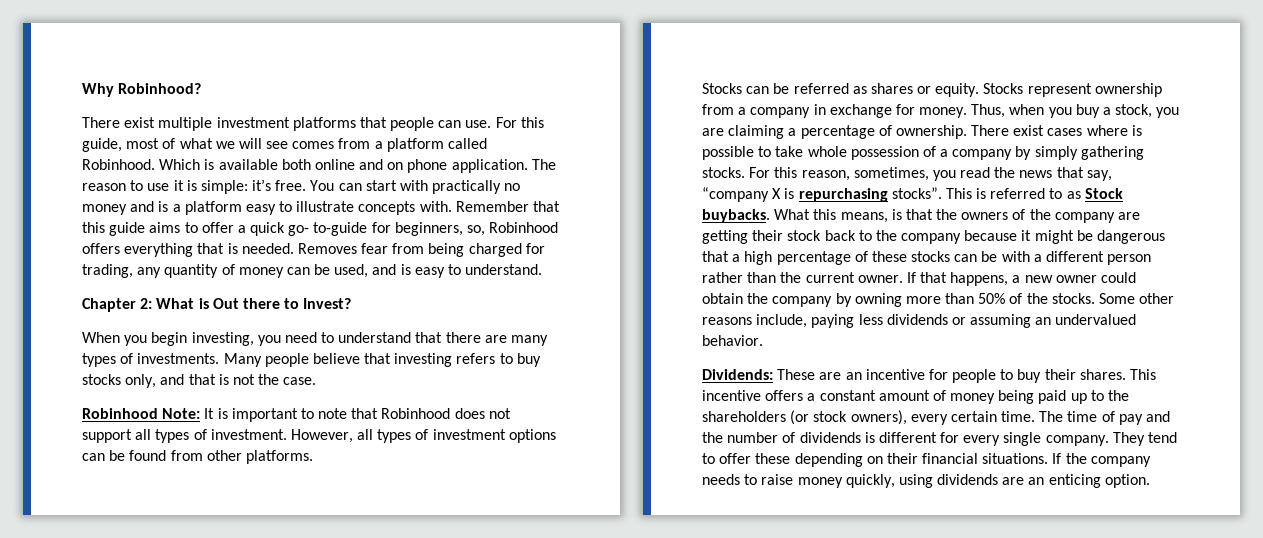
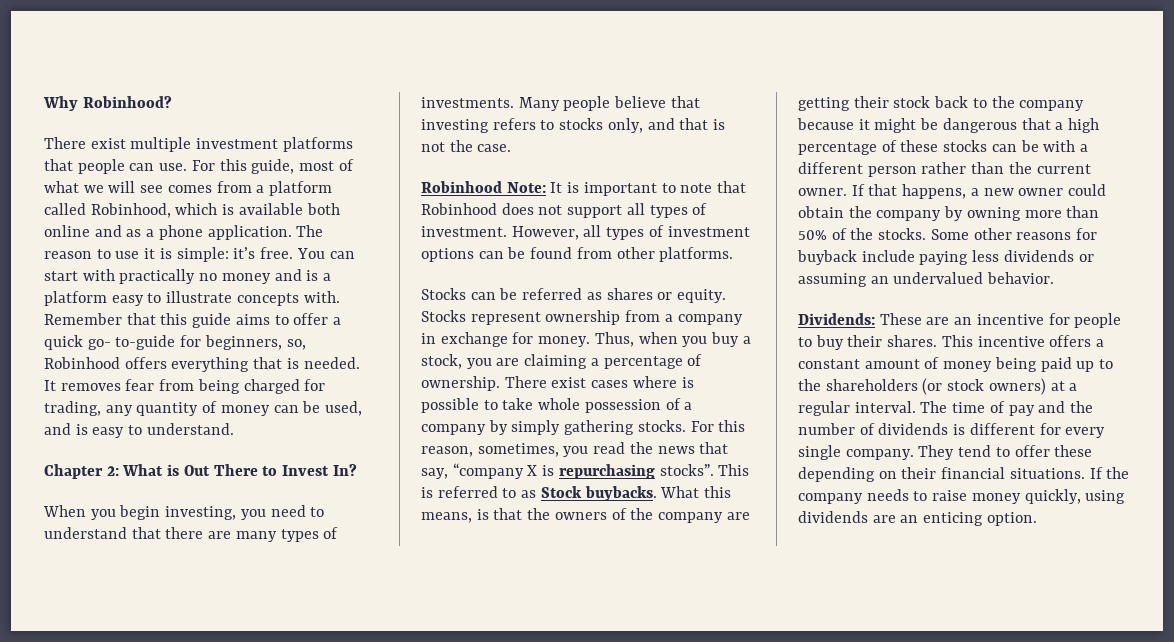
- For this guide, most of what we will see comes from a platform called Robinhood. Which is available both online and on phone application.
+ For this guide, most of what we will see comes from a platform called Robinhood, which is available both online and as a phone application.
- Removes fear from being charged for trading, any quantity of money can be used, and is easy to understand.
+ It removes fear from being charged for trading, any quantity of money can be used, and is easy to understand.
- Chapter 2: What is Out there to Invest?
+ Chapter 2: What is Out There to Invest In?
- Many people believe that investing refers to buy stocks only, and that is not the case.
+ Many people believe that investing refers to stocks only, and that is not the case.
- Some other reasons include, paying less dividends or assuming an undervalued behavior.
+ Some other reasons for buyback include paying less dividends or assuming an undervalued behavior.
- This incentive offers a constant amount of money being paid up to the shareholders (or stock owners), every certain time.
+ This incentive offers a constant amount of money being paid up to the shareholders (or stock owners) at a regular interval.

